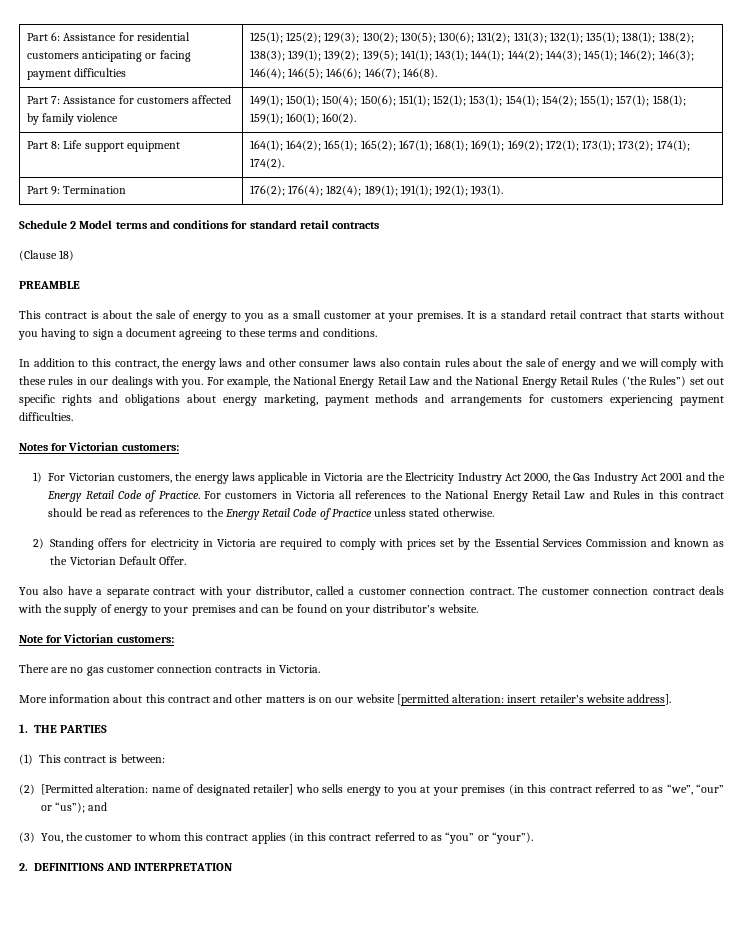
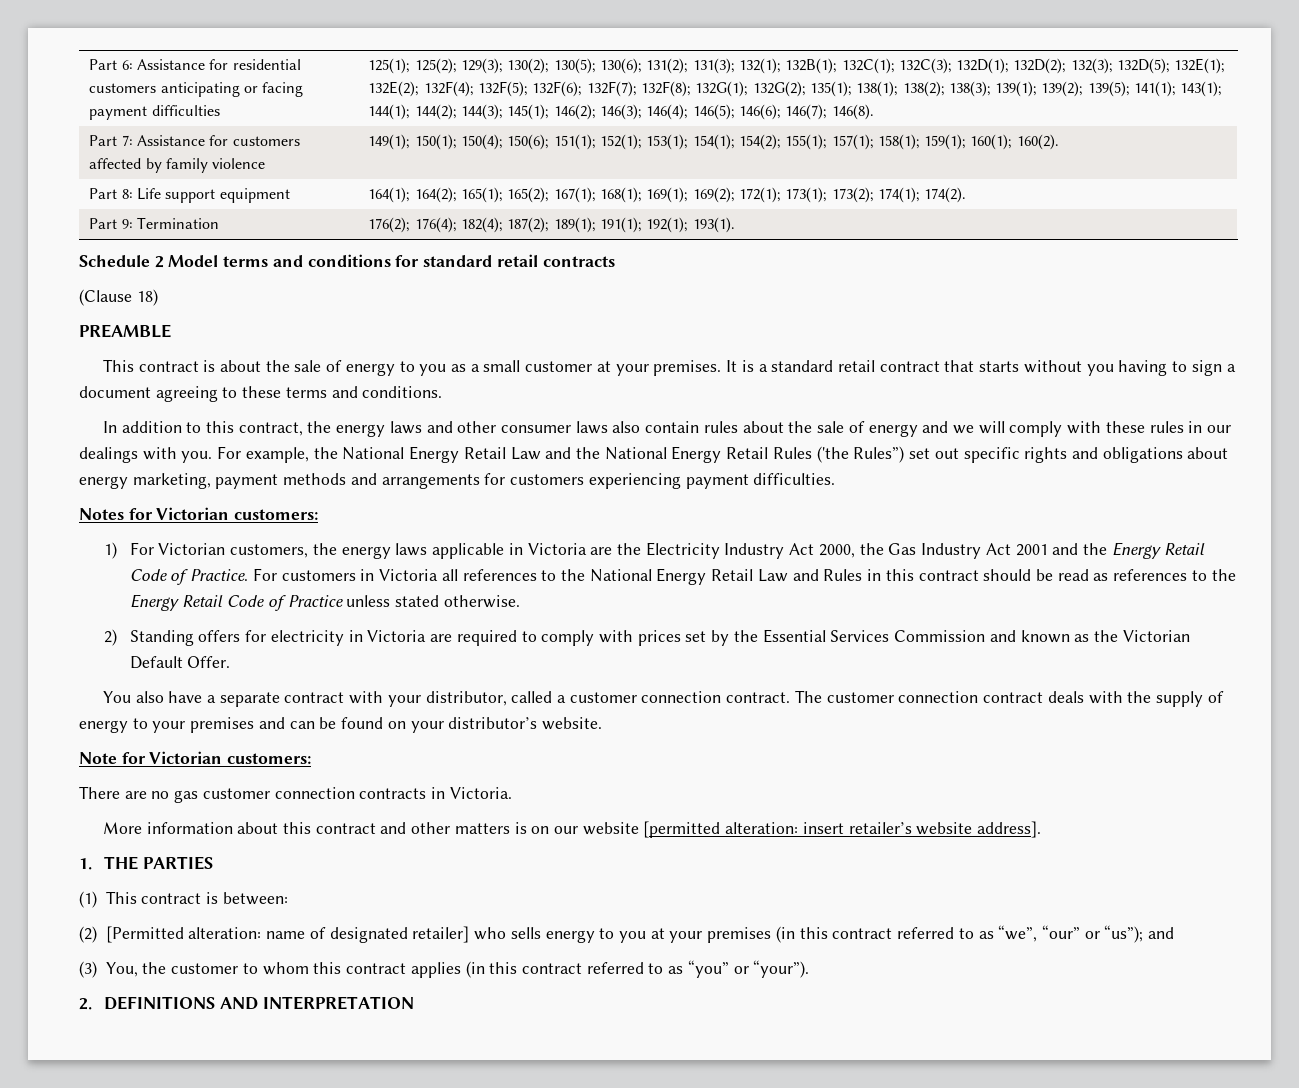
- 125(1); 125(2); 129(3); 130(2); 130(5); 130(6); 131(2); 131(3); 132(1); 135(1); 138(1); 138(2); 138(3); 139(1); 139(2); 139(5); 141(1); 143(1); 144(1); 144(2); 144(3); 145(1); 146(2); 146(3); 146(4); 146(5); 146(6); 146(7); 146(8).
+ 125(1); 125(2); 129(3); 130(2); 130(5); 130(6); 131(2); 131(3); 132(1); 132B(1); 132C(1); 132C(3); 132D(1); 132D(2); 132(3); 132D(5); 132E(1); 132E(2); 132F(4); 132F(5); 132F(6); 132F(7); 132F(8); 132G(1); 132G(2); 135(1); 138(1); 138(2); 138(3); 139(1); 139(2); 139(5); 141(1); 143(1); 144(1); 144(2); 144(3); 145(1); 146(2); 146(3); 146(4); 146(5); 146(6); 146(7); 146(8).
- Part 9: Termination | 176(2); 176(4); 182(4); 189(1); 191(1); 192(1); 193(1).
+ Part 9: Termination | 176(2); 176(4); 182(4); 187(2); 189(1); 191(1); 192(1); 193(1).

